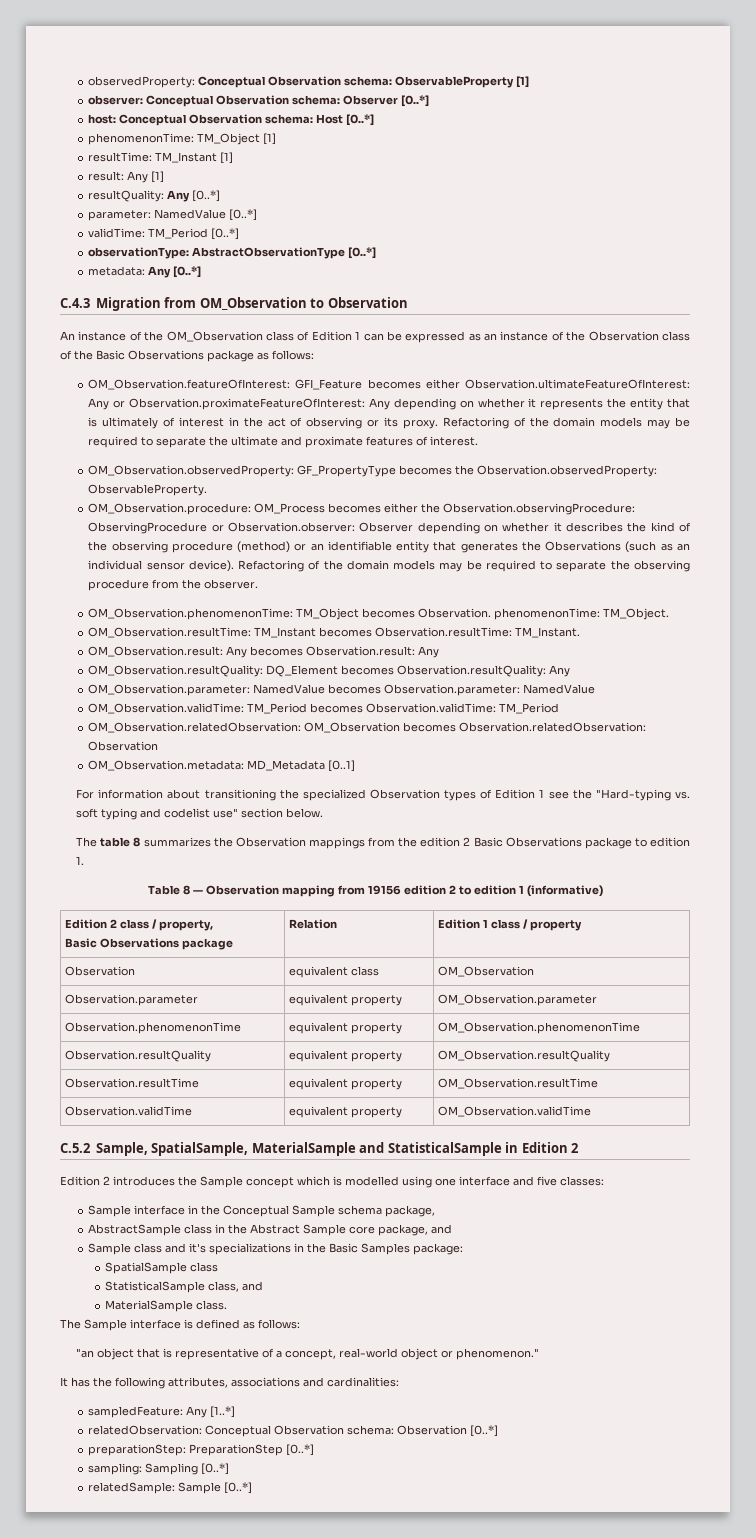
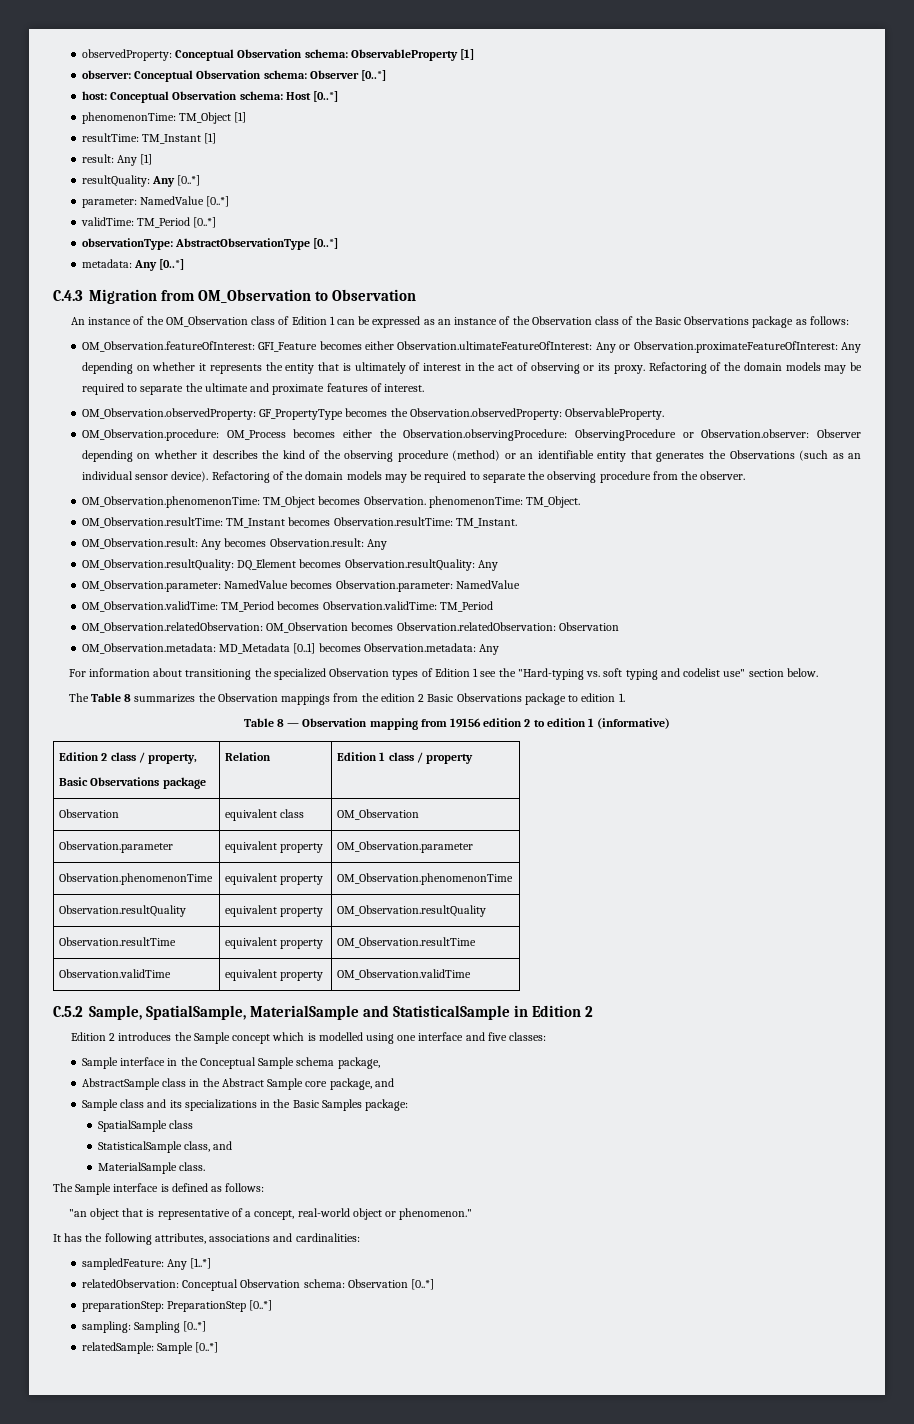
- OM_Observation.metadata: MD_Metadata [0..1]
+ OM_Observation.metadata: MD_Metadata [0..1] becomes Observation.metadata: Any
- The table 8 summarizes the Observation mappings from the edition 2 Basic Observations package to edition 1.
+ The Table 8 summarizes the Observation mappings from the edition 2 Basic Observations package to edition 1.
- Sample class and it's specializations in the Basic Samples package:
+ Sample class and its specializations in the Basic Samples package:

